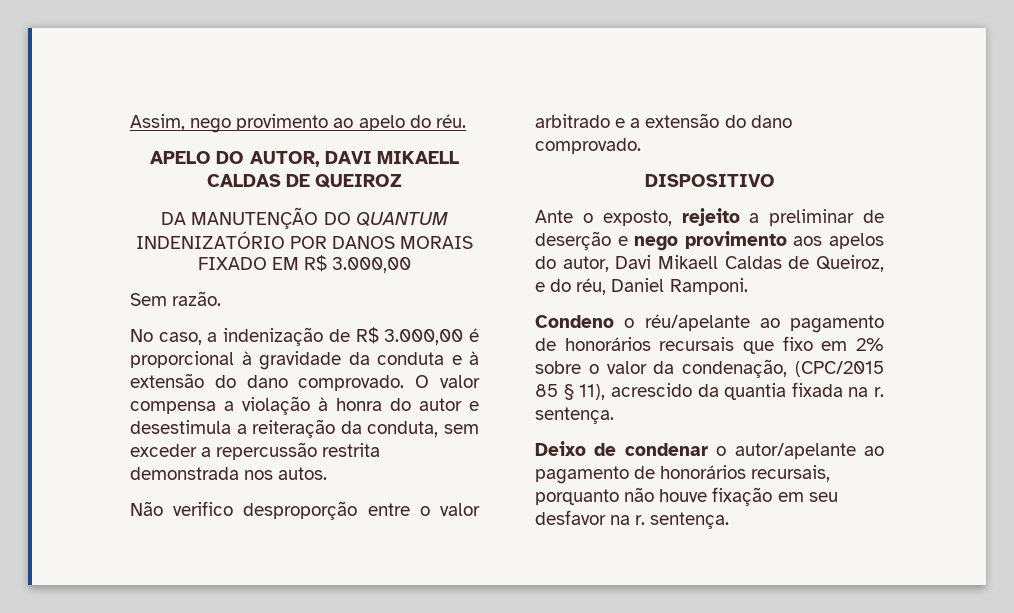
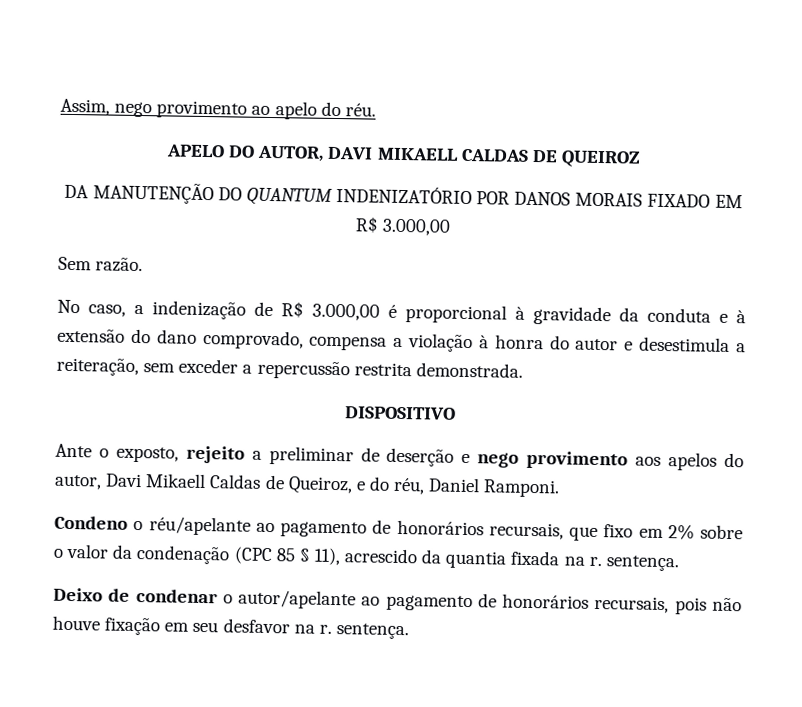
- No caso, a indenização de R$ 3.000,00 é proporcional à gravidade da conduta e à extensão do dano comprovado. O valor compensa a violação à honra do autor e desestimula a reiteração da conduta, sem exceder a repercussão restrita demonstrada nos autos.
- Não verifico desproporção entre o valor arbitrado e a extensão do dano comprovado.
+ No caso, a indenização de R$ 3.000,00 é proporcional à gravidade da conduta e à extensão do dano comprovado, compensa a violação à honra do autor e desestimula a reiteração, sem exceder a repercussão restrita demonstrada.
- Condeno o réu/apelante ao pagamento de honorários recursais que fixo em 2% sobre o valor da condenação, (CPC/2015 85 § 11), acrescido da quantia fixada na r. sentença.
+ Condeno o réu/apelante ao pagamento de honorários recursais, que fixo em 2% sobre o valor da condenação (CPC 85 § 11), acrescido da quantia fixada na r. sentença.
- Deixo de condenar o autor/apelante ao pagamento de honorários recursais, porquanto não houve fixação em seu desfavor na r. sentença.
+ Deixo de condenar o autor/apelante ao pagamento de honorários recursais, pois não houve fixação em seu desfavor na r. sentença.

